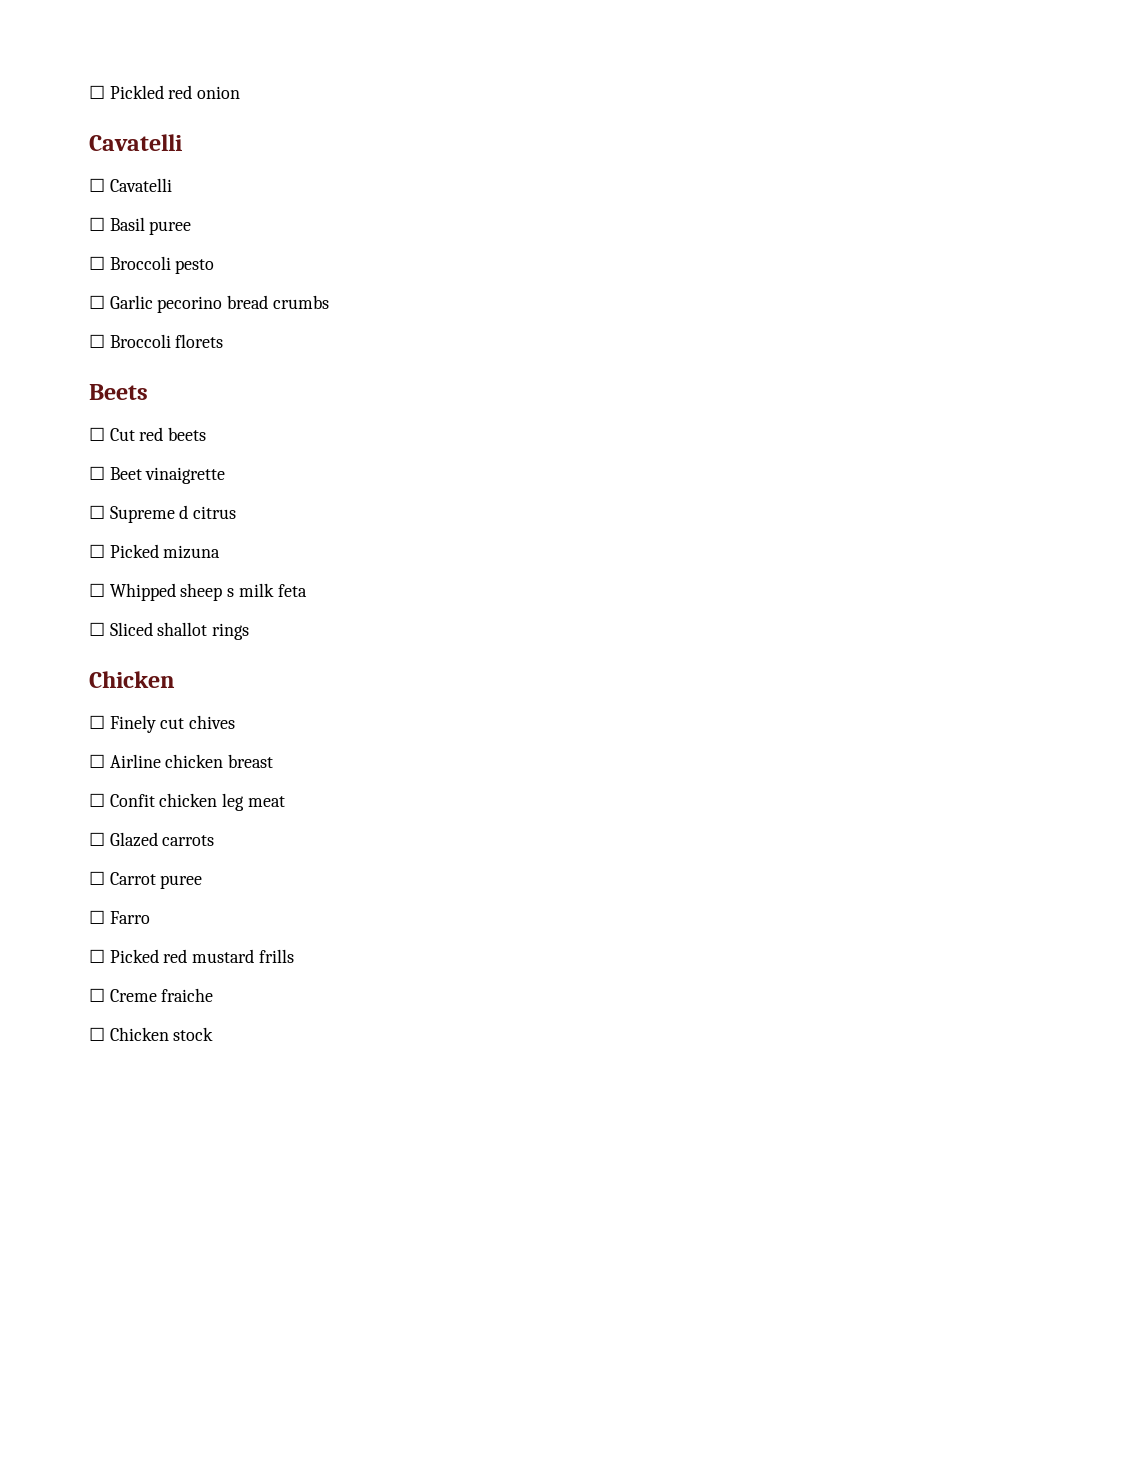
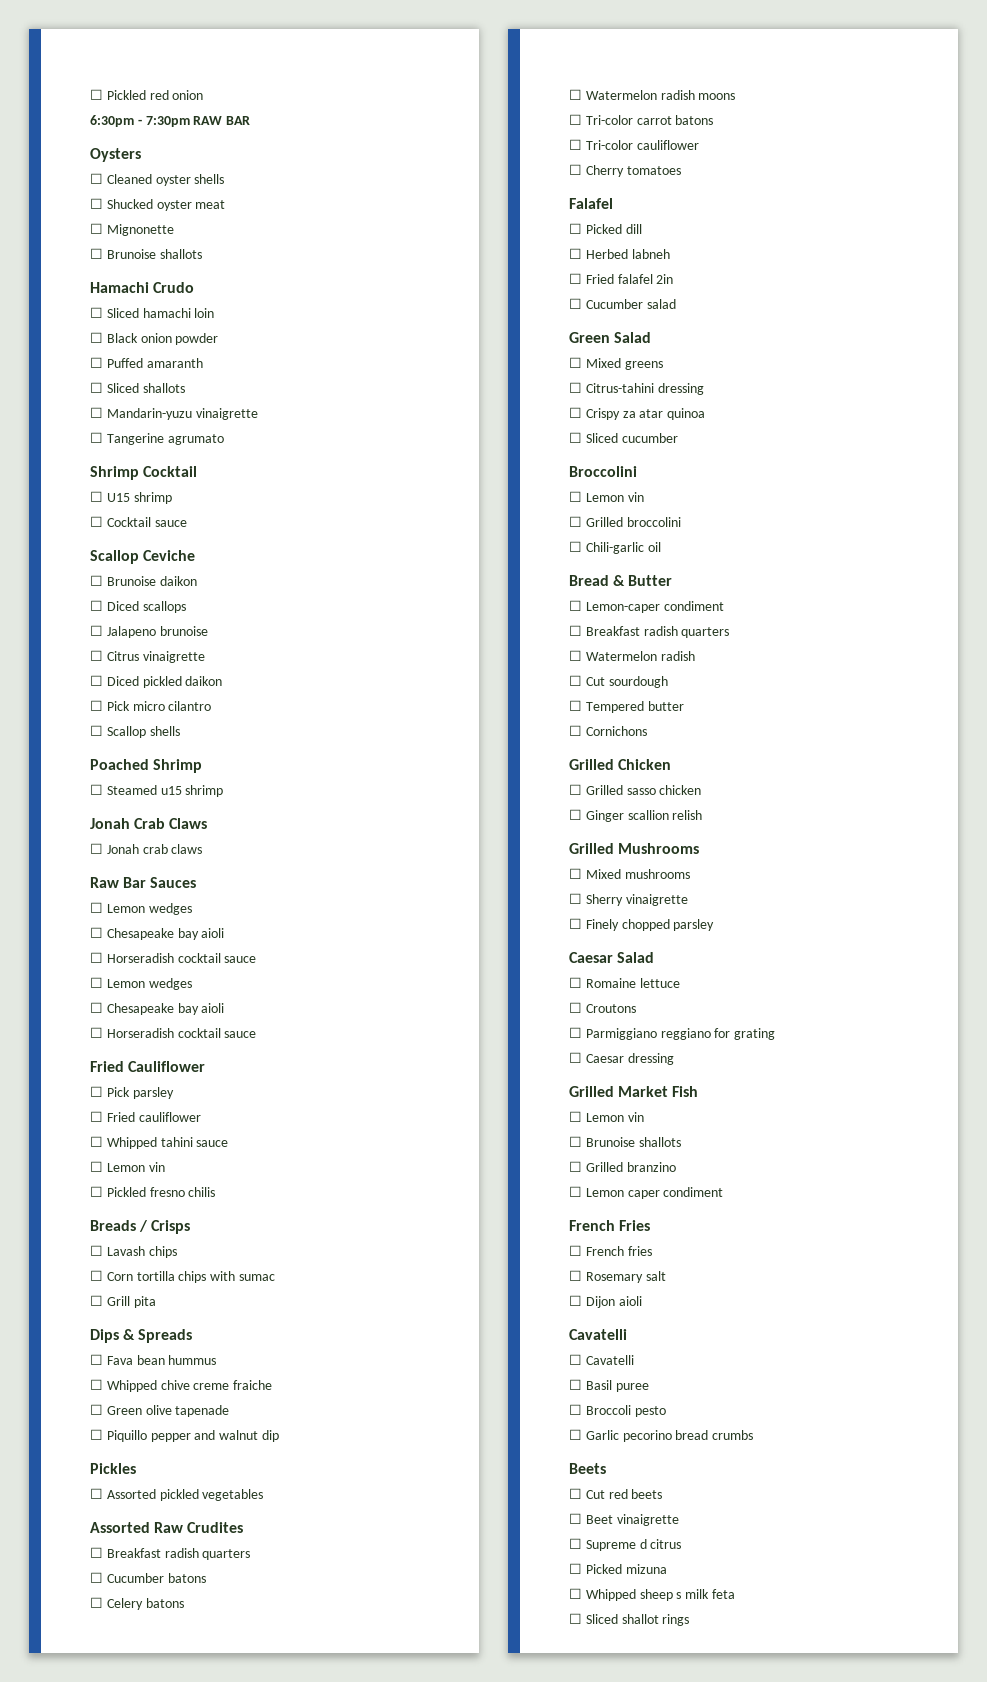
+ 6:30pm - 7:30pm RAW BAR
+ Oysters
+ ☐ Cleaned oyster shells
+ ☐ Shucked oyster meat
+ ☐ Mignonette
+ ☐ Brunoise shallots
+ Hamachi Crudo
+ ☐ Sliced hamachi loin
+ ☐ Black onion powder
+ ☐ Puffed amaranth
+ ☐ Sliced shallots
+ ☐ Mandarin-yuzu vinaigrette
+ ☐ Tangerine agrumato
+ Shrimp Cocktail
+ ☐ U15 shrimp
+ ☐ Cocktail sauce
+ Scallop Ceviche
+ ☐ Brunoise daikon
+ ☐ Diced scallops
+ ☐ Jalapeno brunoise
+ ☐ Citrus vinaigrette
+ ☐ Diced pickled daikon
+ ☐ Pick micro cilantro
+ ☐ Scallop shells
+ Poached Shrimp
+ ☐ Steamed u15 shrimp
+ Jonah Crab Claws
+ ☐ Jonah crab claws
+ Raw Bar Sauces
+ ☐ Lemon wedges
+ ☐ Chesapeake bay aioli
+ ☐ Horseradish cocktail sauce
+ ☐ Lemon wedges
+ ☐ Chesapeake bay aioli
+ ☐ Horseradish cocktail sauce
+ Fried Cauliflower
+ ☐ Pick parsley
+ ☐ Fried cauliflower
+ ☐ Whipped tahini sauce
+ ☐ Lemon vin
+ ☐ Pickled fresno chilis
+ Breads / Crisps
+ ☐ Lavash chips
+ ☐ Corn tortilla chips with sumac
+ ☐ Grill pita
+ Dips & Spreads
+ ☐ Fava bean hummus
+ ☐ Whipped chive creme fraiche
+ ☐ Green olive tapenade
+ ☐ Piquillo pepper and walnut dip
+ Pickles
+ ☐ Assorted pickled vegetables
+ Assorted Raw Crudites
+ ☐ Breakfast radish quarters
+ ☐ Cucumber batons
+ ☐ Celery batons
+ ☐ Watermelon radish moons
+ ☐ Tri-color carrot batons
+ ☐ Tri-color cauliflower
+ ☐ Cherry tomatoes
+ Falafel
+ ☐ Picked dill
+ ☐ Herbed labneh
+ ☐ Fried falafel 2in
+ ☐ Cucumber salad
+ Green Salad
+ ☐ Mixed greens
+ ☐ Citrus-tahini dressing
+ ☐ Crispy za atar quinoa
+ ☐ Sliced cucumber
+ Broccolini
+ ☐ Lemon vin
+ ☐ Grilled broccolini
+ ☐ Chili-garlic oil
+ Bread & Butter
+ ☐ Lemon-caper condiment
+ ☐ Breakfast radish quarters
+ ☐ Watermelon radish
+ ☐ Cut sourdough
+ ☐ Tempered butter
+ ☐ Cornichons
+ Grilled Chicken
+ ☐ Grilled sasso chicken
+ ☐ Ginger scallion relish
+ Grilled Mushrooms
+ ☐ Mixed mushrooms
+ ☐ Sherry vinaigrette
+ ☐ Finely chopped parsley
+ Caesar Salad
+ ☐ Romaine lettuce
+ ☐ Croutons
+ ☐ Parmiggiano reggiano for grating
+ ☐ Caesar dressing
+ Grilled Market Fish
+ ☐ Lemon vin
+ ☐ Brunoise shallots
+ ☐ Grilled branzino
+ ☐ Lemon caper condiment
+ French Fries
+ ☐ French fries
+ ☐ Rosemary salt
+ ☐ Dijon aioli
- ☐ Broccoli florets
  ☐ Sliced shallot rings
- Chicken
- ☐ Finely cut chives
- ☐ Airline chicken breast
- ☐ Confit chicken leg meat
- ☐ Glazed carrots
- ☐ Carrot puree
- ☐ Farro
- ☐ Picked red mustard frills
- ☐ Creme fraiche
- ☐ Chicken stock

